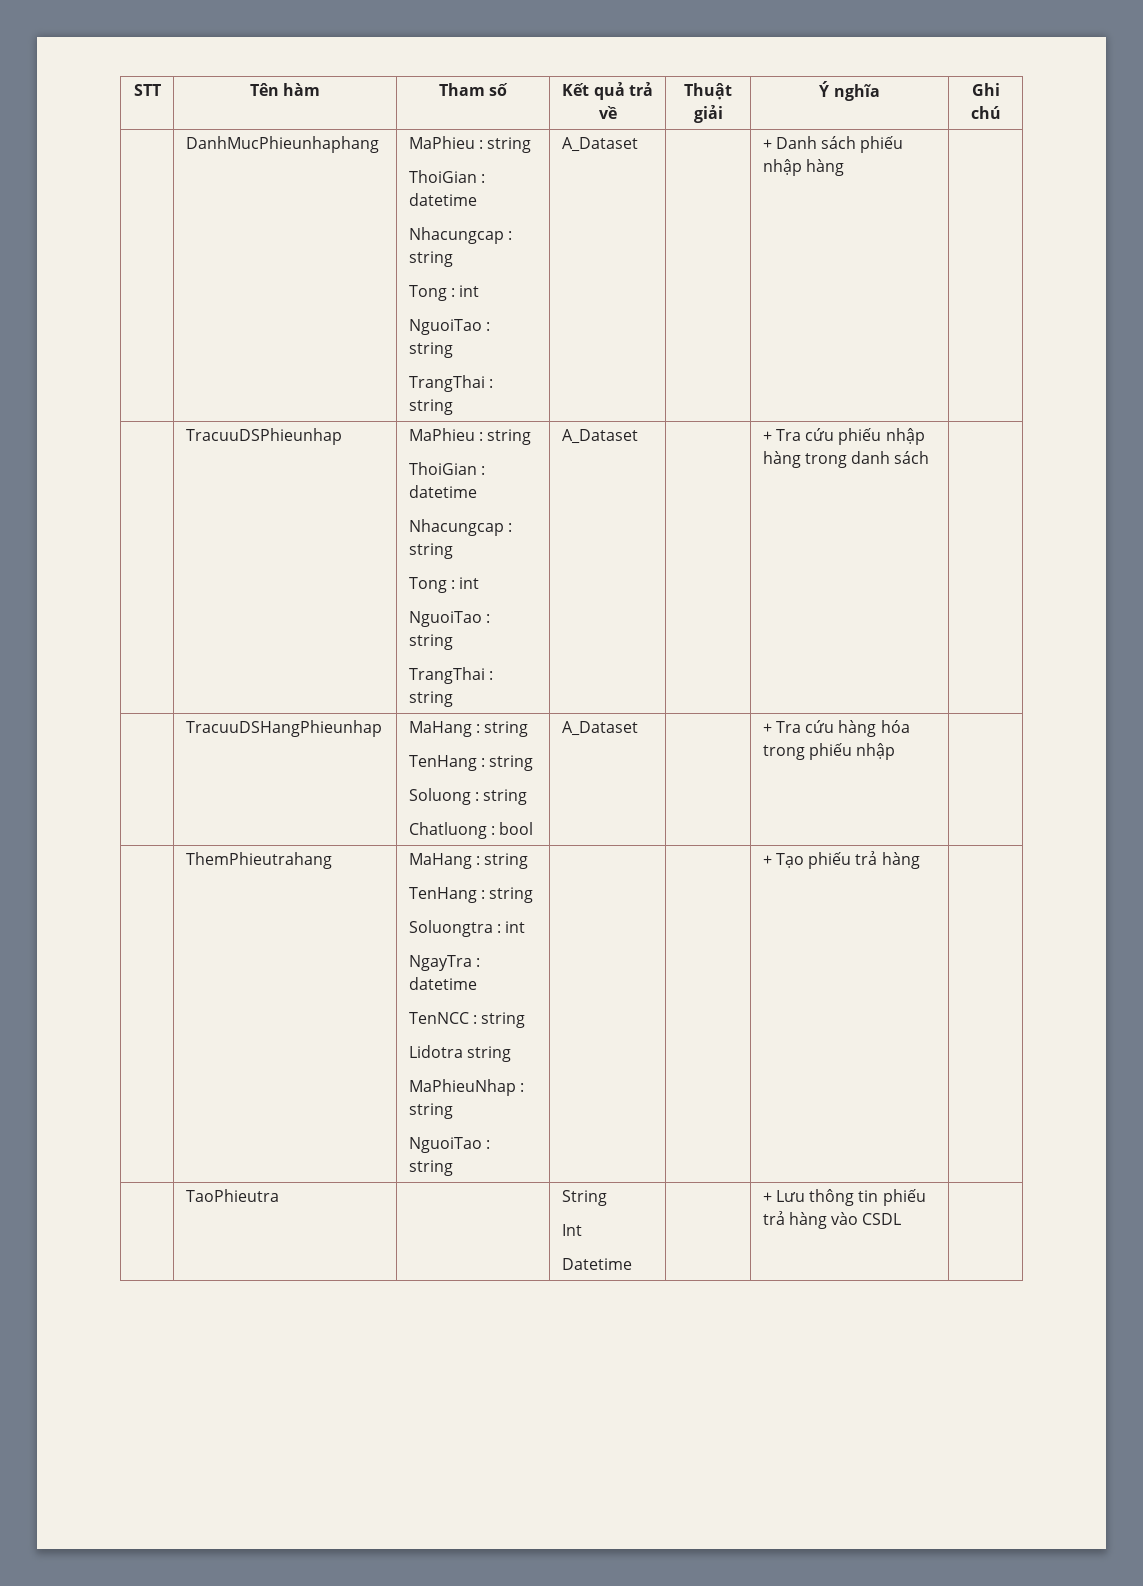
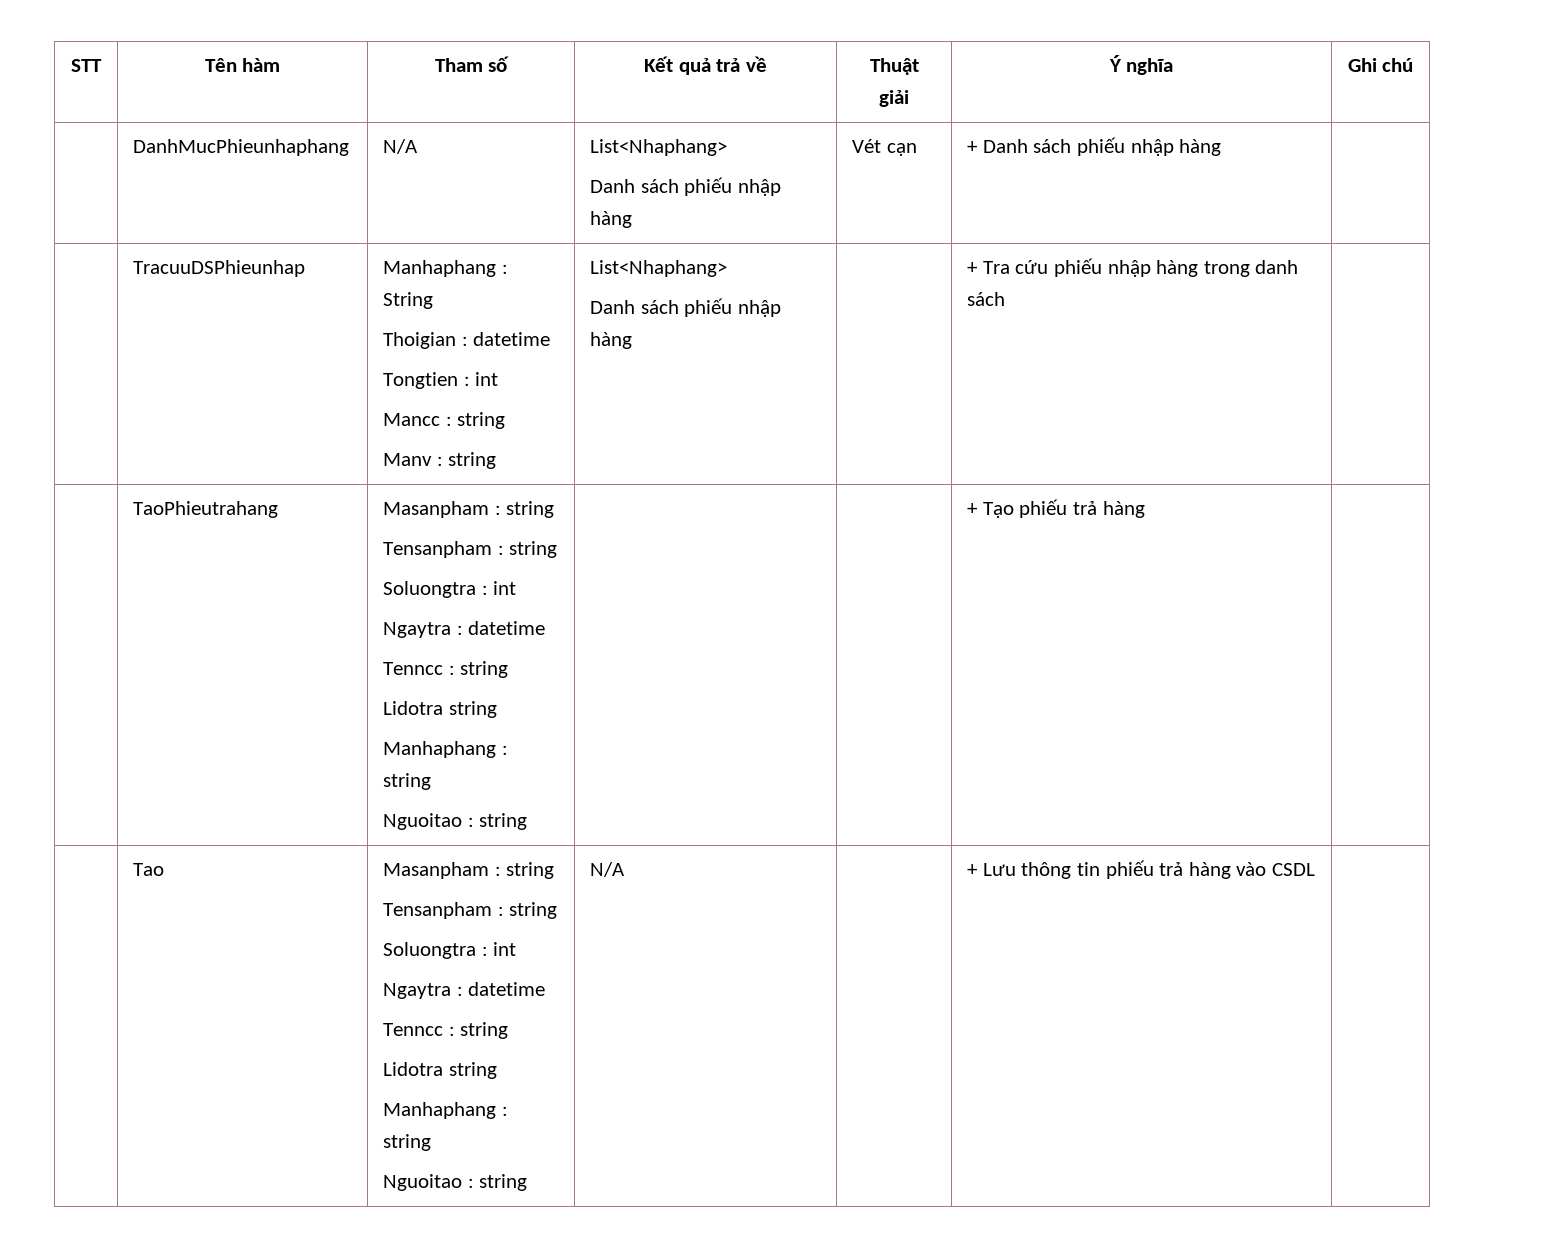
- | DanhMucPhieunhaphang | MaPhieu : string
- ThoiGian : datetime
- Nhacungcap : string
- Tong : int
- NguoiTao : string
- TrangThai : string | A_Dataset | | + Danh sách phiếu nhập hàng |
+ | DanhMucPhieunhaphang | N/A | List<Nhaphang>
+ Danh sách phiếu nhập hàng | Vét cạn | + Danh sách phiếu nhập hàng |
- | TracuuDSPhieunhap | MaPhieu : string
- ThoiGian : datetime
- Nhacungcap : string
- Tong : int
- NguoiTao : string
- TrangThai : string | A_Dataset | | + Tra cứu phiếu nhập hàng trong danh sách |
+ | TracuuDSPhieunhap | Manhaphang : String
+ Thoigian : datetime
+ Tongtien : int
+ Mancc : string
+ Manv : string | List<Nhaphang>
+ Danh sách phiếu nhập hàng | | + Tra cứu phiếu nhập hàng trong danh sách |
- | TracuuDSHangPhieunhap | MaHang : string
- TenHang : string
- Soluong : string
- Chatluong : bool | A_Dataset | | + Tra cứu hàng hóa trong phiếu nhập |
- | ThemPhieutrahang | MaHang : string
- TenHang : string
+ | TaoPhieutrahang | Masanpham : string
+ Tensanpham : string
  Soluongtra : int
- NgayTra : datetime
- TenNCC : string
+ Ngaytra : datetime
+ Tenncc : string
  Lidotra string
- MaPhieuNhap : string
- NguoiTao : string | | | + Tạo phiếu trả hàng |
+ Manhaphang : string
+ Nguoitao : string | | | + Tạo phiếu trả hàng |
- | TaoPhieutra | | String
- Int
- Datetime | | + Lưu thông tin phiếu trả hàng vào CSDL |
+ | Tao | Masanpham : string
+ Tensanpham : string
+ Soluongtra : int
+ Ngaytra : datetime
+ Tenncc : string
+ Lidotra string
+ Manhaphang : string
+ Nguoitao : string | N/A | | + Lưu thông tin phiếu trả hàng vào CSDL |

